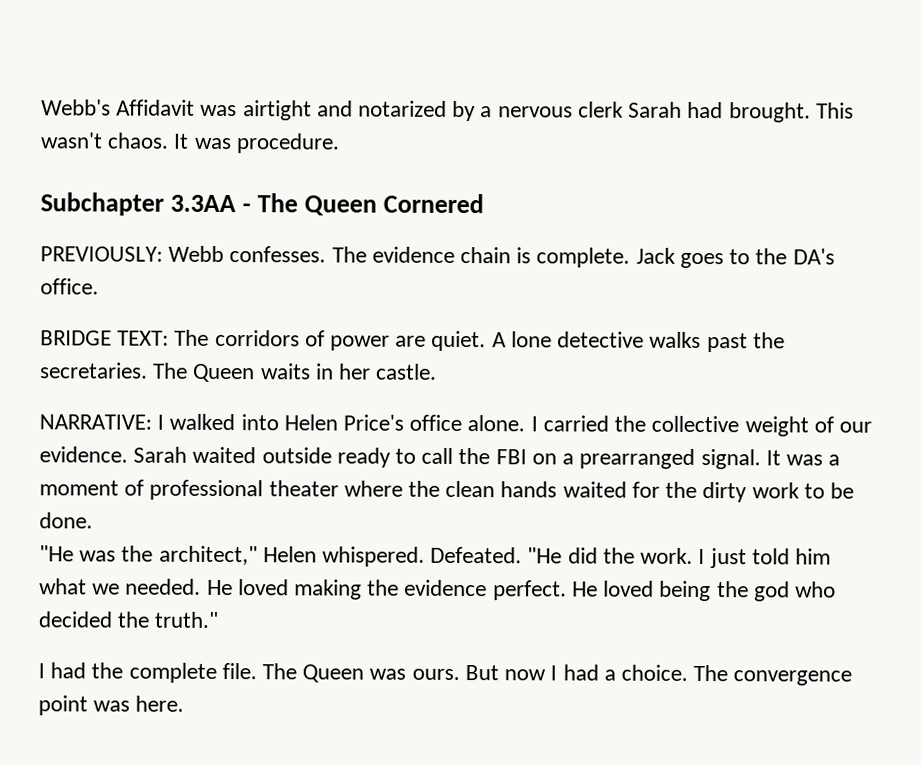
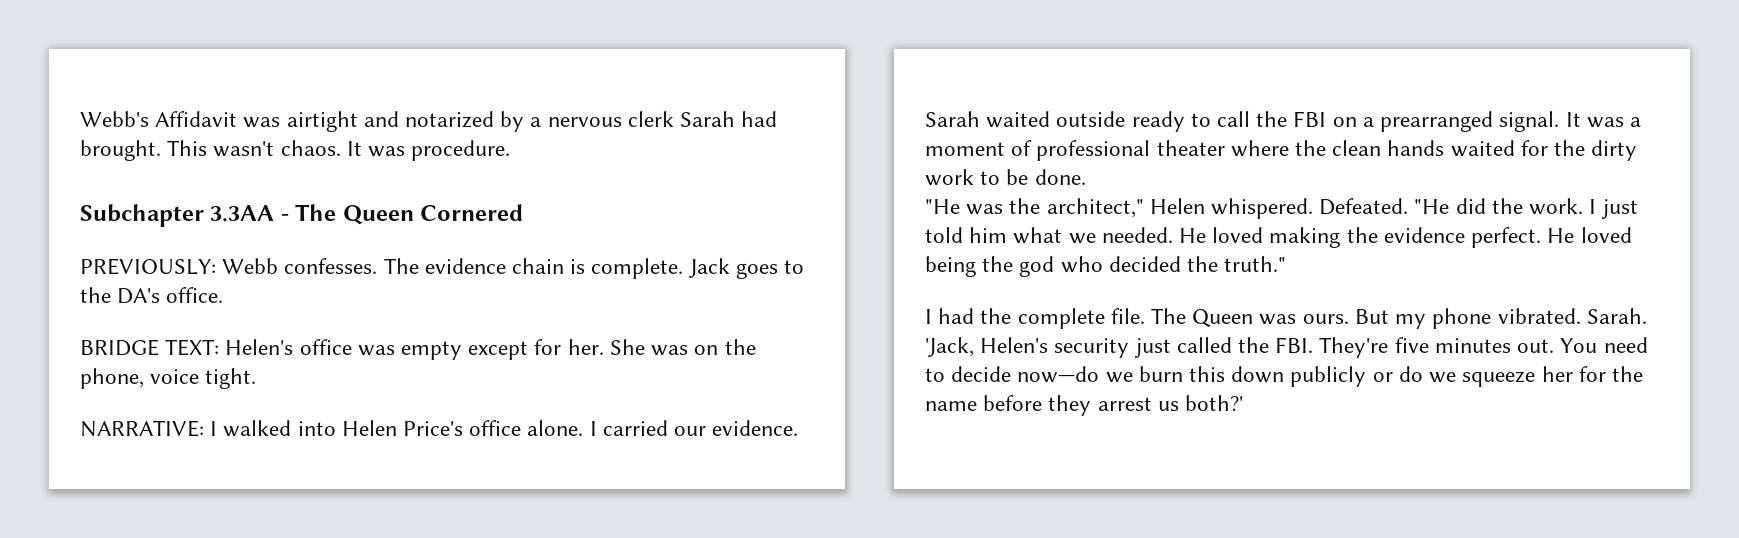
- BRIDGE TEXT: The corridors of power are quiet. A lone detective walks past the secretaries. The Queen waits in her castle.
+ BRIDGE TEXT: Helen's office was empty except for her. She was on the phone, voice tight.
- I carried the collective weight of our evidence.
+ I carried our evidence.
- But now I had a choice. The convergence point was here.
+ But my phone vibrated. Sarah. 'Jack, Helen's security just called the FBI. They're five minutes out. You need to decide now—do we burn this down publicly or do we squeeze her for the name before they arrest us both?'

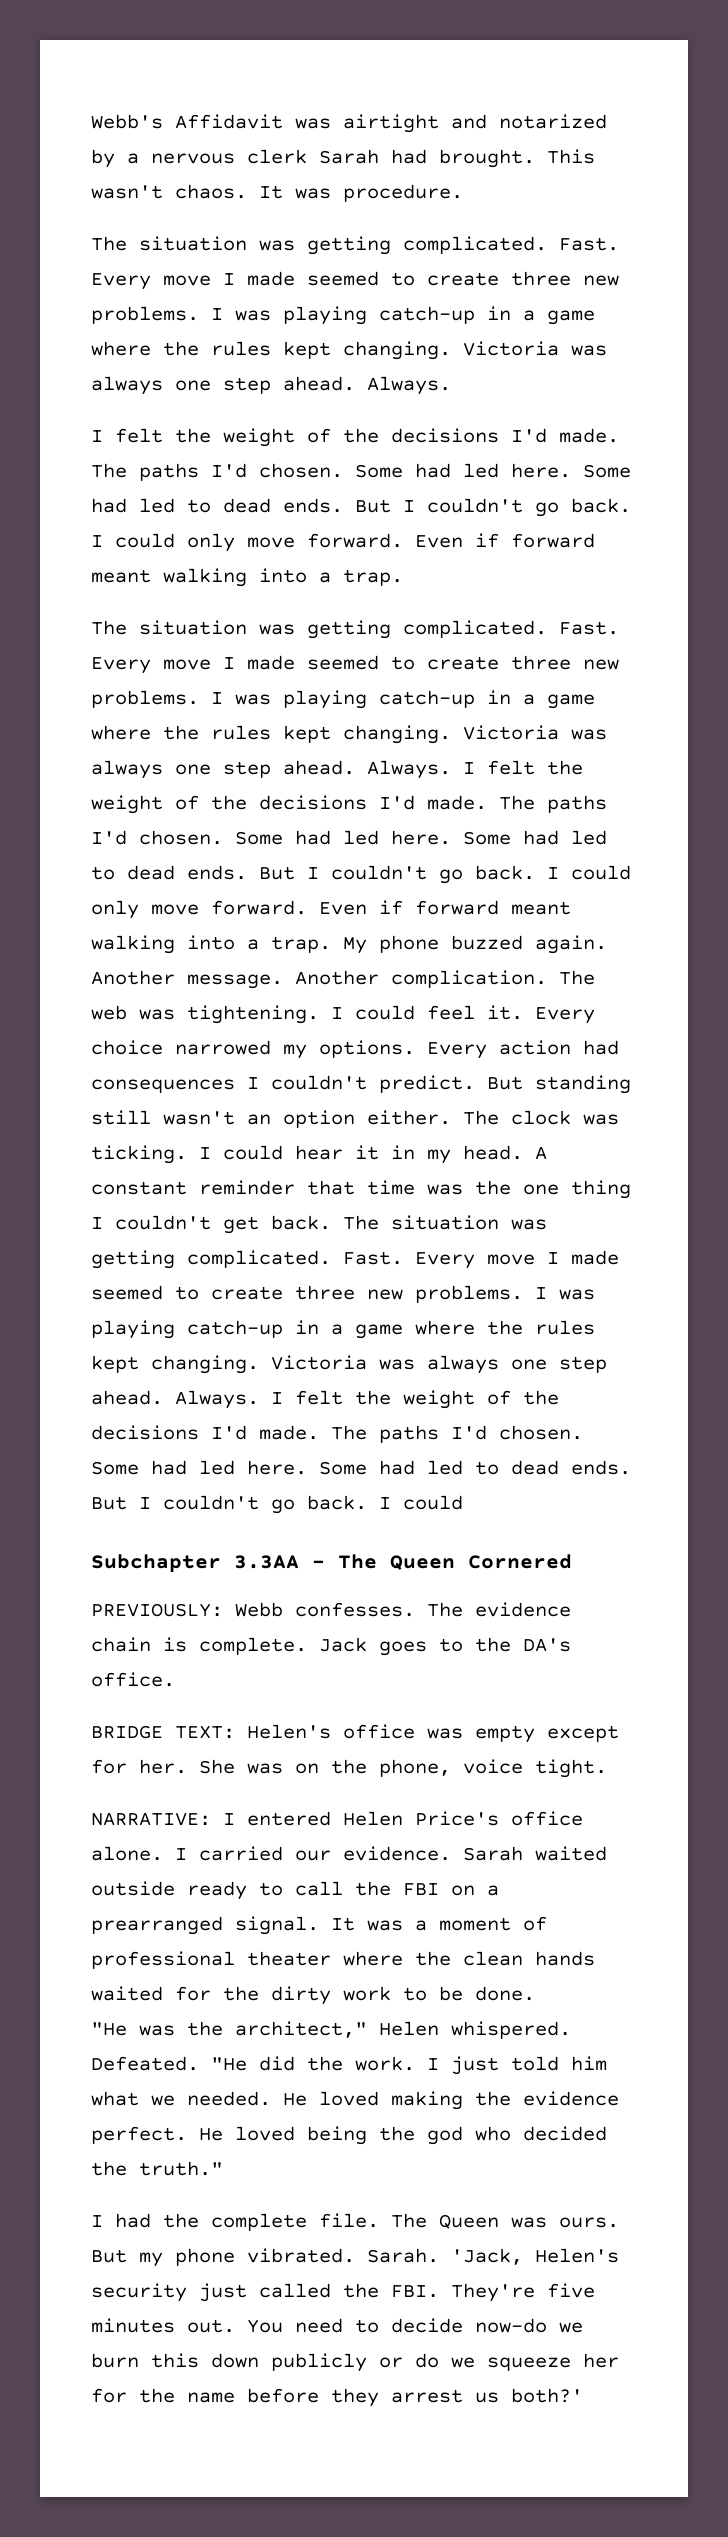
  It was procedure.
+ The situation was getting complicated. Fast. Every move I made seemed to create three new problems. I was playing catch-up in a game where the rules kept changing. Victoria was always one step ahead. Always.
+ I felt the weight of the decisions I'd made. The paths I'd chosen. Some had led here. Some had led to dead ends. But I couldn't go back. I could only move forward. Even if forward meant walking into a trap.
+ The situation was getting complicated. Fast. Every move I made seemed to create three new problems. I was playing catch-up in a game where the rules kept changing. Victoria was always one step ahead. Always. I felt the weight of the decisions I'd made. The paths I'd chosen. Some had led here. Some had led to dead ends. But I couldn't go back. I could only move forward. Even if forward meant walking into a trap. My phone buzzed again. Another message. Another complication. The web was tightening. I could feel it. Every choice narrowed my options. Every action had consequences I couldn't predict. But standing still wasn't an option either. The clock was ticking. I could hear it in my head. A constant reminder that time was the one thing I couldn't get back. The situation was getting complicated. Fast. Every move I made seemed to create three new problems. I was playing catch-up in a game where the rules kept changing. Victoria was always one step ahead. Always. I felt the weight of the decisions I'd made. The paths I'd chosen. Some had led here. Some had led to dead ends. But I couldn't go back. I could
- NARRATIVE: I walked into Helen Price's office alone.
+ NARRATIVE: I entered Helen Price's office alone.
- You need to decide now—do we burn this down publicly or do we squeeze her for the name before they arrest us both?'
+ You need to decide now-do we burn this down publicly or do we squeeze her for the name before they arrest us both?'

